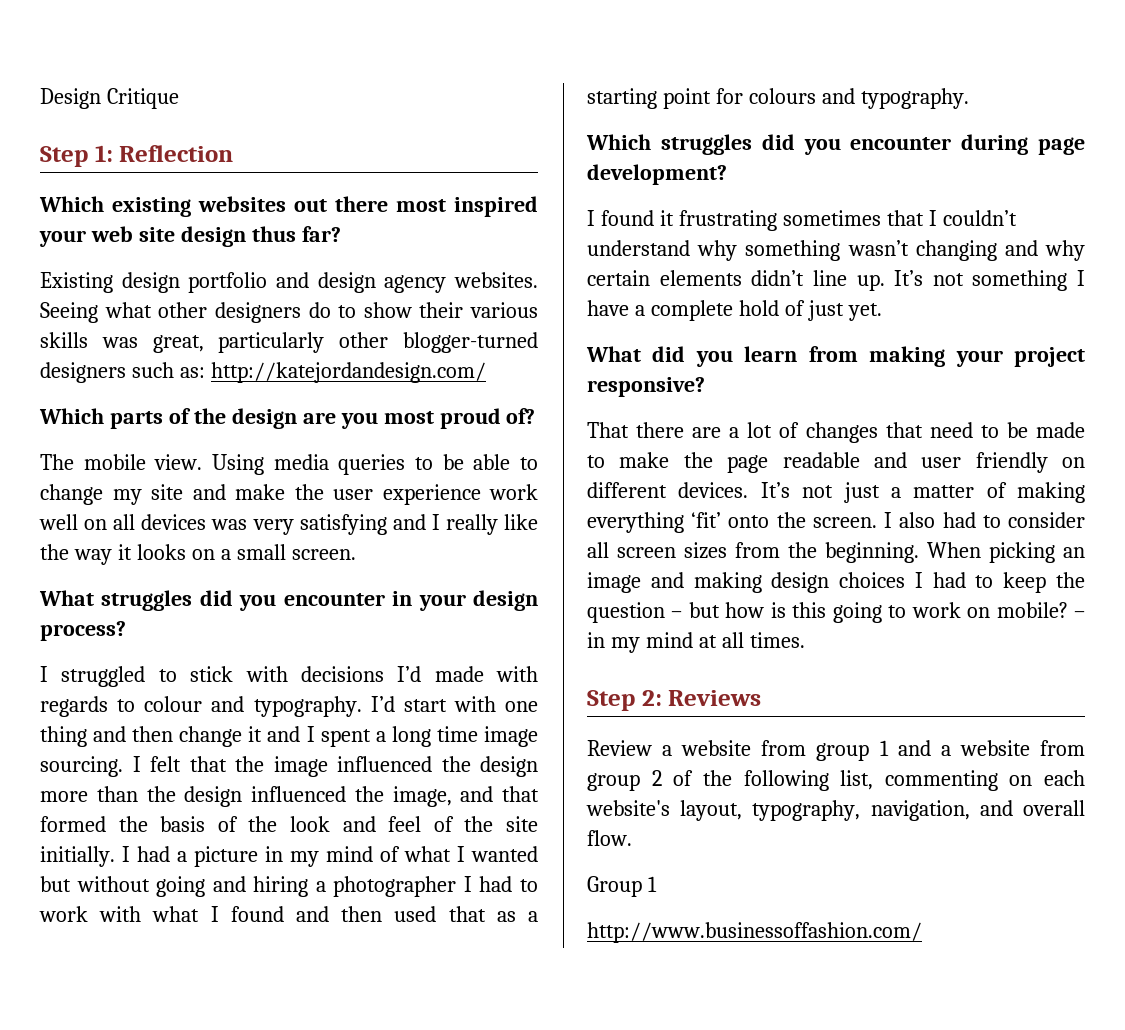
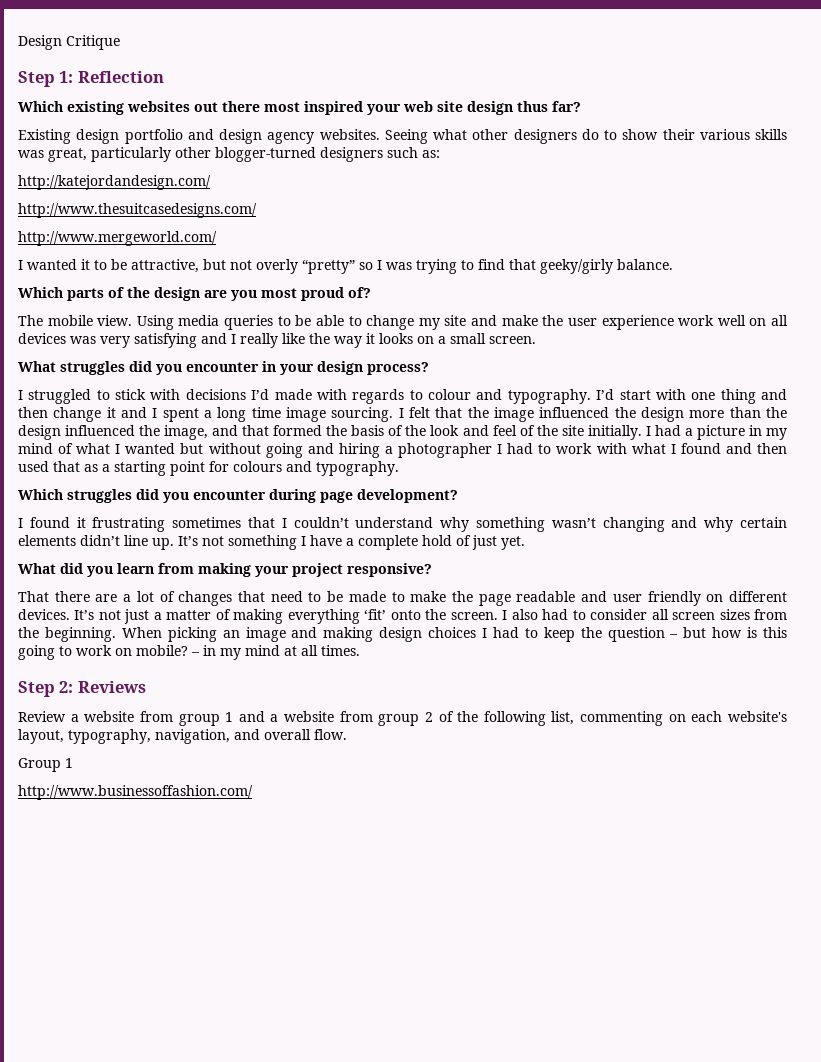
- Seeing what other designers do to show their various skills was great, particularly other blogger-turned designers such as: http://katejordandesign.com/
+ Seeing what other designers do to show their various skills was great, particularly other blogger-turned designers such as:
+ http://katejordandesign.com/
+ http://www.thesuitcasedesigns.com/
+ http://www.mergeworld.com/
+ I wanted it to be attractive, but not overly “pretty” so I was trying to find that geeky/girly balance.

